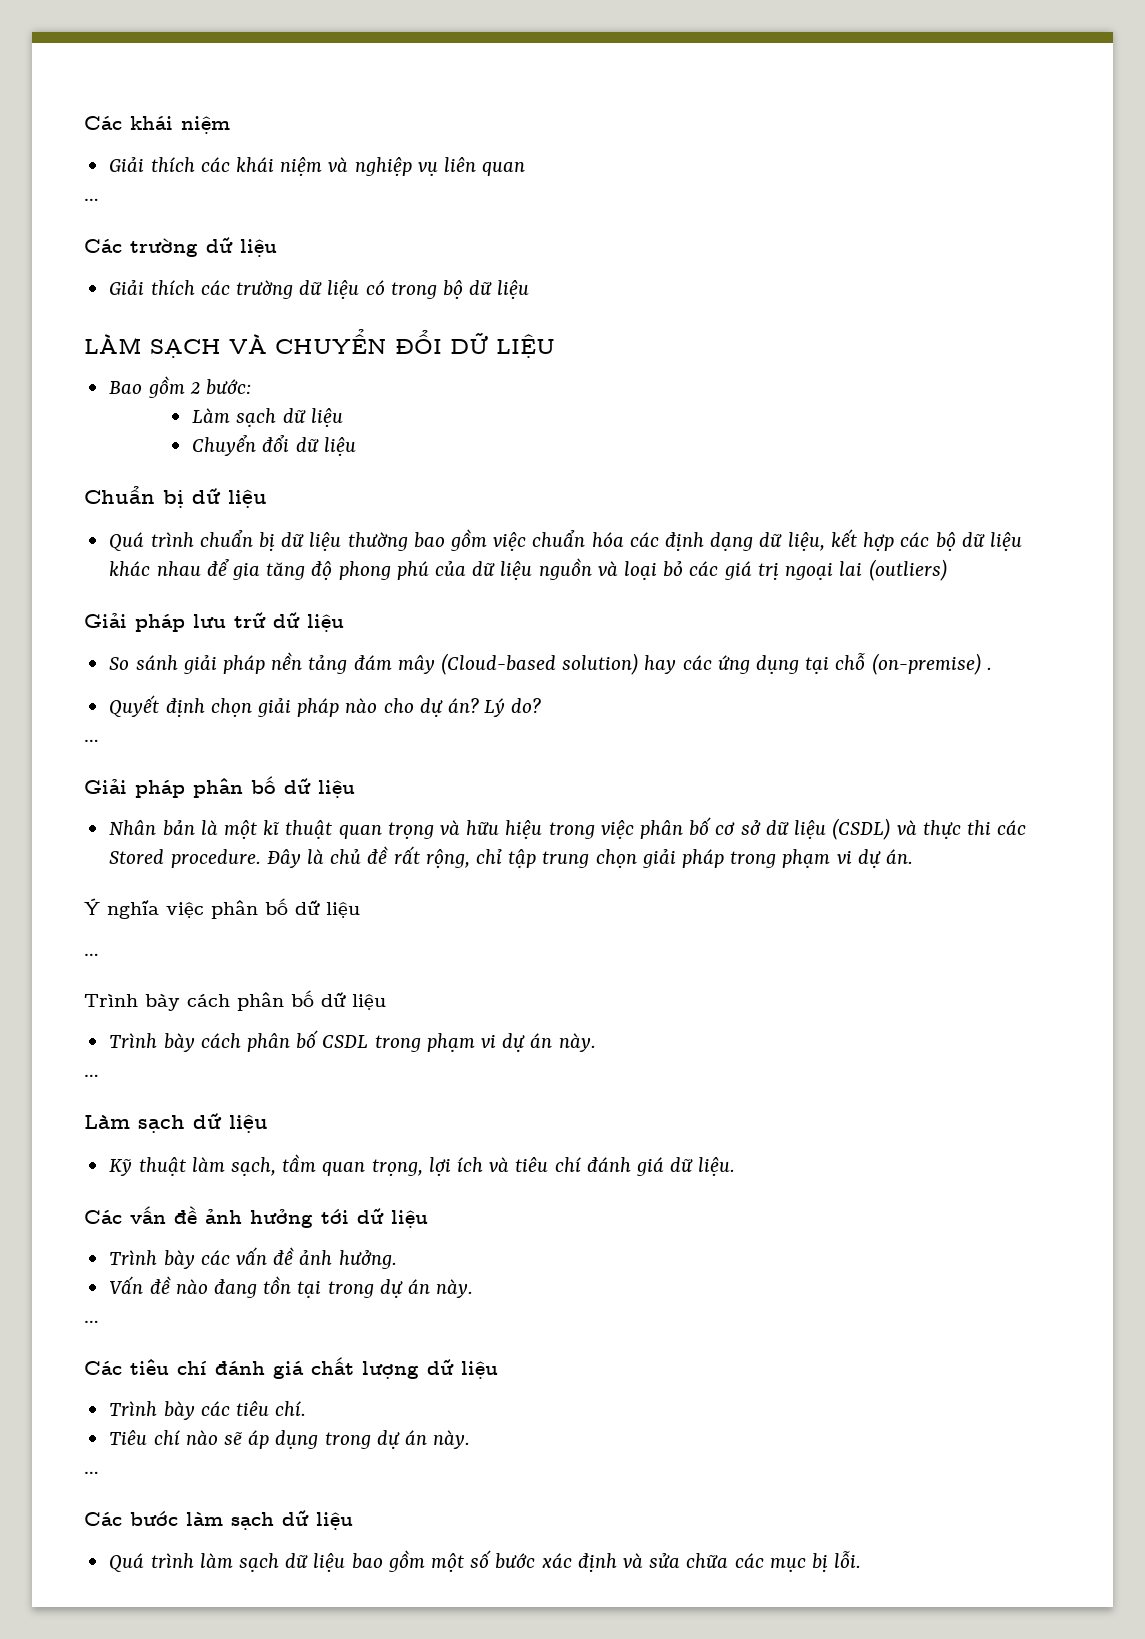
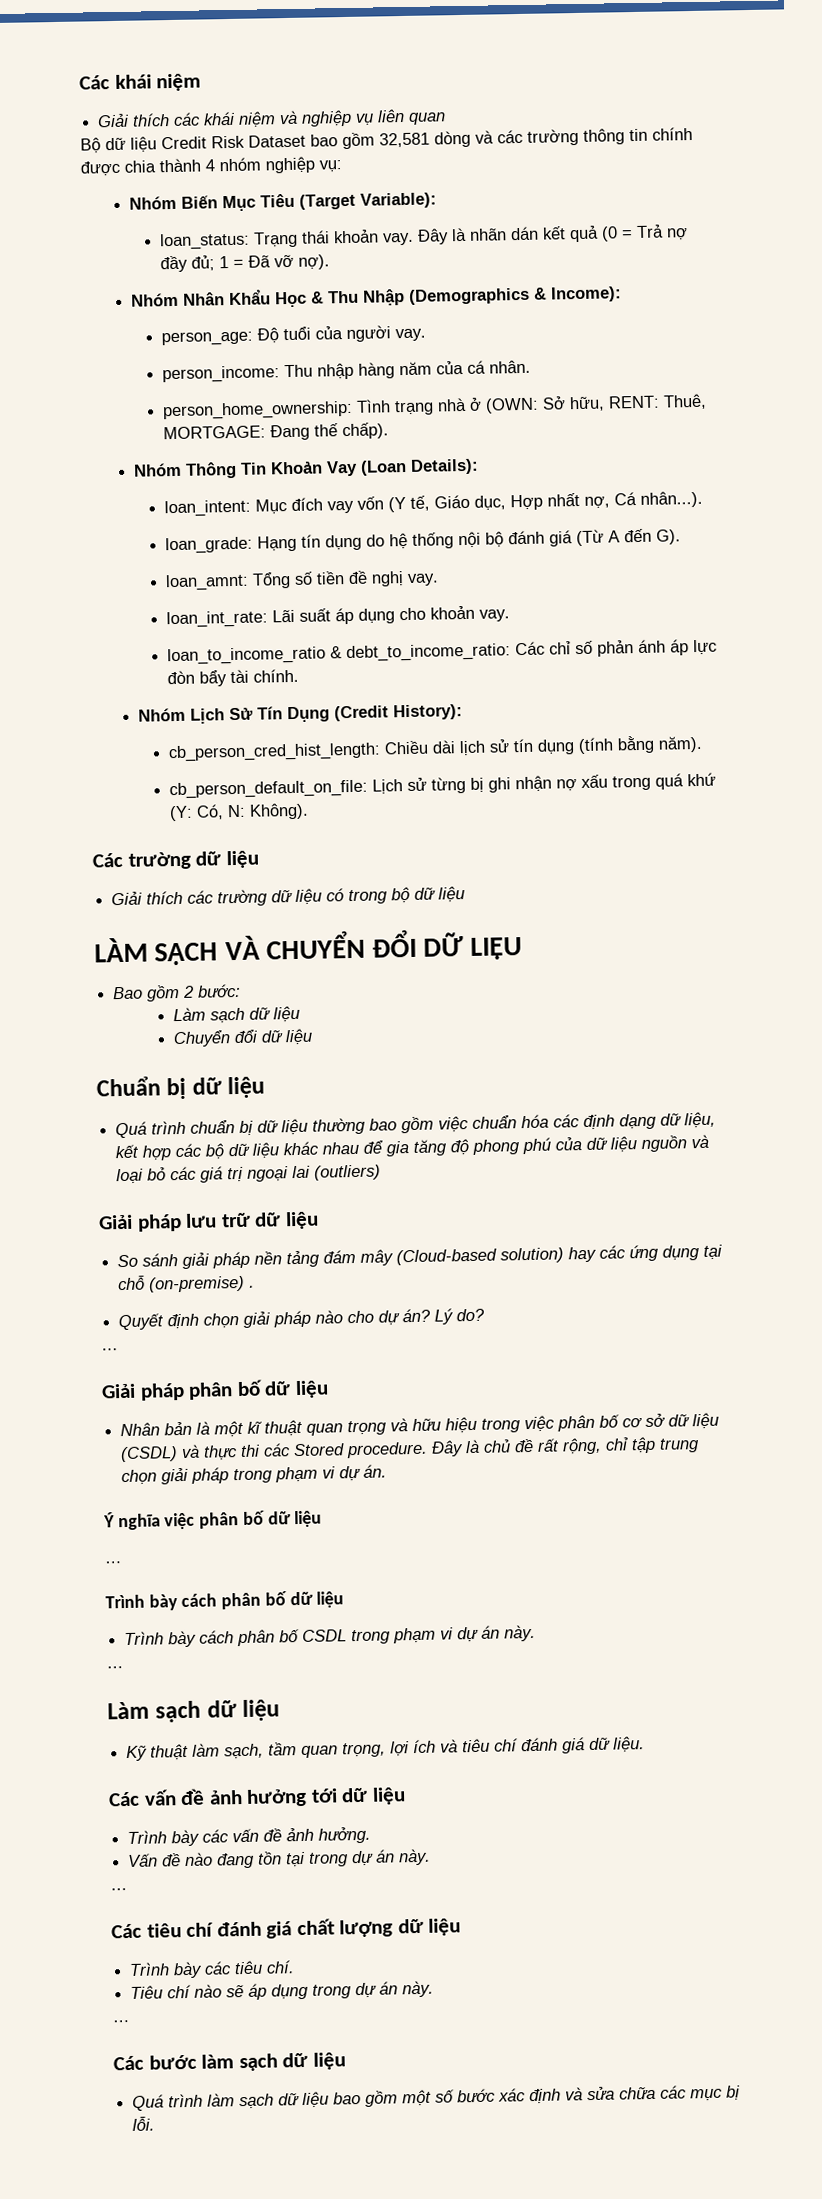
  Giải thích các khái niệm và nghiệp vụ liên quan
- …
+ Bộ dữ liệu Credit Risk Dataset bao gồm 32,581 dòng và các trường thông tin chính được chia thành 4 nhóm nghiệp vụ:
+ Nhóm Biến Mục Tiêu (Target Variable):
+ loan_status: Trạng thái khoản vay. Đây là nhãn dán kết quả (0 = Trả nợ đầy đủ; 1 = Đã vỡ nợ).
+ Nhóm Nhân Khẩu Học & Thu Nhập (Demographics & Income):
+ person_age: Độ tuổi của người vay.
+ person_income: Thu nhập hàng năm của cá nhân.
+ person_home_ownership: Tình trạng nhà ở (OWN: Sở hữu, RENT: Thuê, MORTGAGE: Đang thế chấp).
+ Nhóm Thông Tin Khoản Vay (Loan Details):
+ loan_intent: Mục đích vay vốn (Y tế, Giáo dục, Hợp nhất nợ, Cá nhân...).
+ loan_grade: Hạng tín dụng do hệ thống nội bộ đánh giá (Từ A đến G).
+ loan_amnt: Tổng số tiền đề nghị vay.
+ loan_int_rate: Lãi suất áp dụng cho khoản vay.
+ loan_to_income_ratio & debt_to_income_ratio: Các chỉ số phản ánh áp lực đòn bẩy tài chính.
+ Nhóm Lịch Sử Tín Dụng (Credit History):
+ cb_person_cred_hist_length: Chiều dài lịch sử tín dụng (tính bằng năm).
+ cb_person_default_on_file: Lịch sử từng bị ghi nhận nợ xấu trong quá khứ (Y: Có, N: Không).

